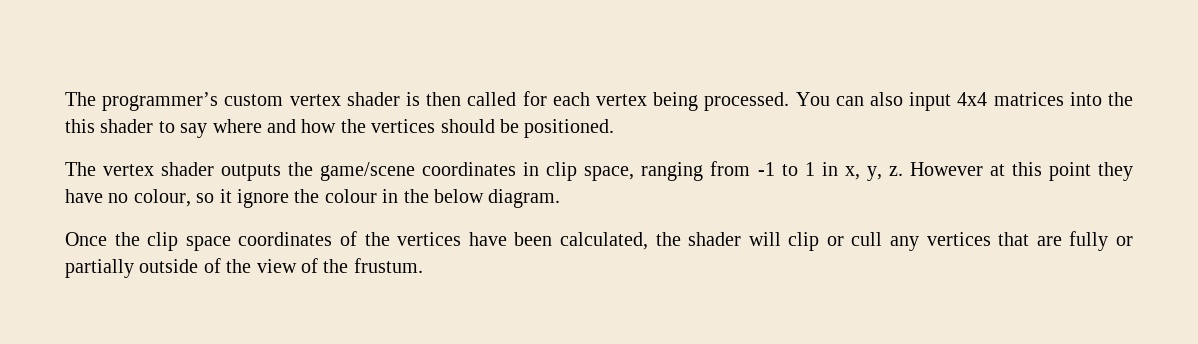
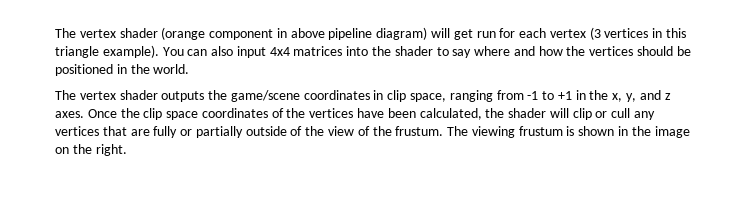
- The programmer’s custom vertex shader is then called for each vertex being processed.
+ The vertex shader (orange component in above pipeline diagram) will get run for each vertex (3 vertices in this triangle example).
- You can also input 4x4 matrices into the this shader to say where and how the vertices should be positioned.
+ You can also input 4x4 matrices into the shader to say where and how the vertices should be positioned in the world.
- The vertex shader outputs the game/scene coordinates in clip space, ranging from -1 to 1 in x, y, z. However at this point they have no colour, so it ignore the colour in the below diagram.
- Once the clip space coordinates of the vertices have been calculated, the shader will clip or cull any vertices that are fully or partially outside of the view of the frustum.
+ The vertex shader outputs the game/scene coordinates in clip space, ranging from -1 to +1 in the x, y, and z axes. Once the clip space coordinates of the vertices have been calculated, the shader will clip or cull any vertices that are fully or partially outside of the view of the frustum.
+ The viewing frustum is shown in the image on the right.

